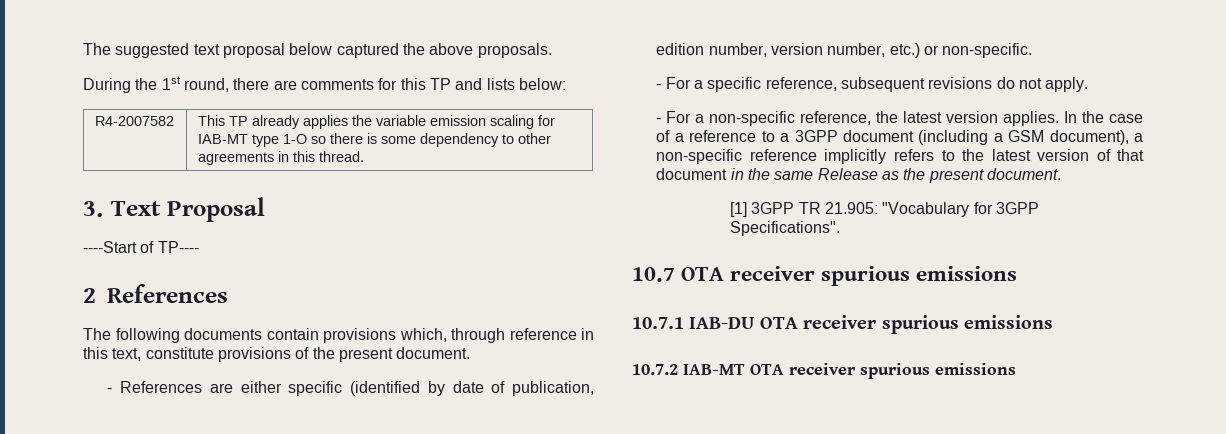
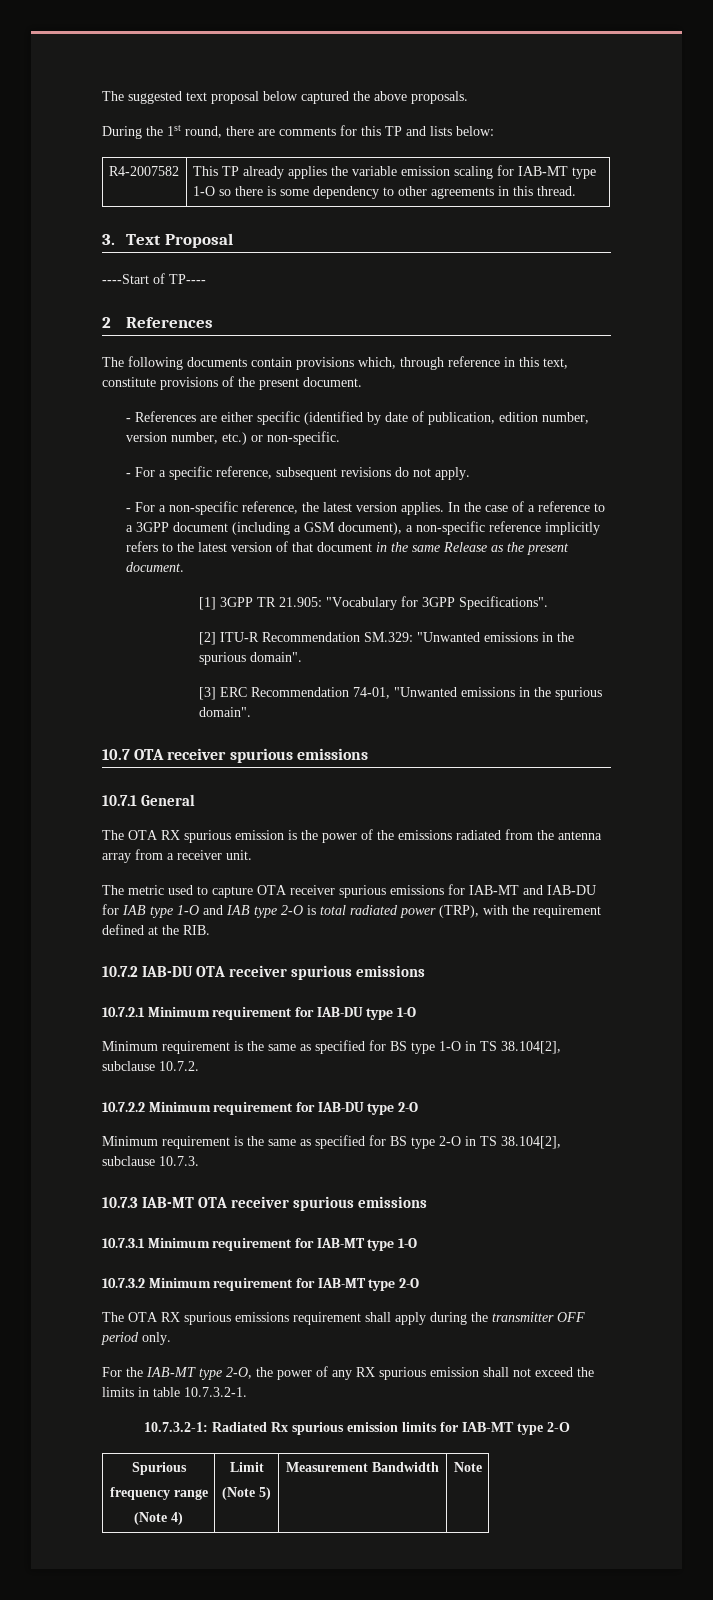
+ [2] ITU-R Recommendation SM.329: "Unwanted emissions in the spurious domain".
+ [3] ERC Recommendation 74-01, "Unwanted emissions in the spurious domain".
- 10.7.1 IAB-DU OTA receiver spurious emissions
+ 10.7.1 General
+ The OTA RX spurious emission is the power of the emissions radiated from the antenna array from a receiver unit.
+ The metric used to capture OTA receiver spurious emissions for IAB-MT and IAB-DU for IAB type 1-O and IAB type 2-O is total radiated power (TRP), with the requirement defined at the RIB.
+ 10.7.2 IAB-DU OTA receiver spurious emissions
- 10.7.2 IAB-MT OTA receiver spurious emissions
+ 10.7.2.1 Minimum requirement for IAB-DU type 1-O
+ Minimum requirement is the same as specified for BS type 1-O in TS 38.104[2], subclause 10.7.2.
+ 10.7.2.2 Minimum requirement for IAB-DU type 2-O
+ Minimum requirement is the same as specified for BS type 2-O in TS 38.104[2], subclause 10.7.3.
+ 10.7.3 IAB-MT OTA receiver spurious emissions
+ 10.7.3.1 Minimum requirement for IAB-MT type 1-O
+ 10.7.3.2 Minimum requirement for IAB-MT type 2-O
+ The OTA RX spurious emissions requirement shall apply during the transmitter OFF period only.
+ For the IAB-MT type 2-O, the power of any RX spurious emission shall not exceed the limits in table 10.7.3.2-1.
+ 10.7.3.2-1: Radiated Rx spurious emission limits for IAB-MT type 2-O
+ Spurious
+ frequency range
+ (Note 4) | Limit
+ (Note 5) | Measurement Bandwidth | Note

